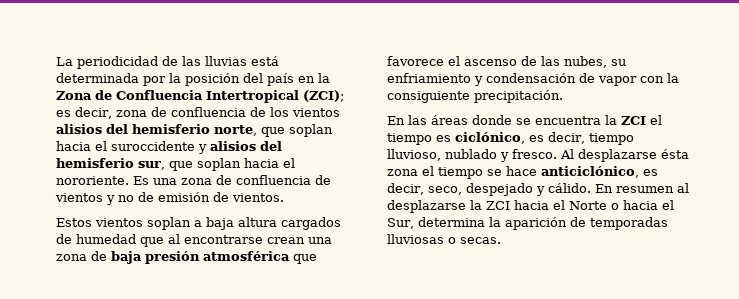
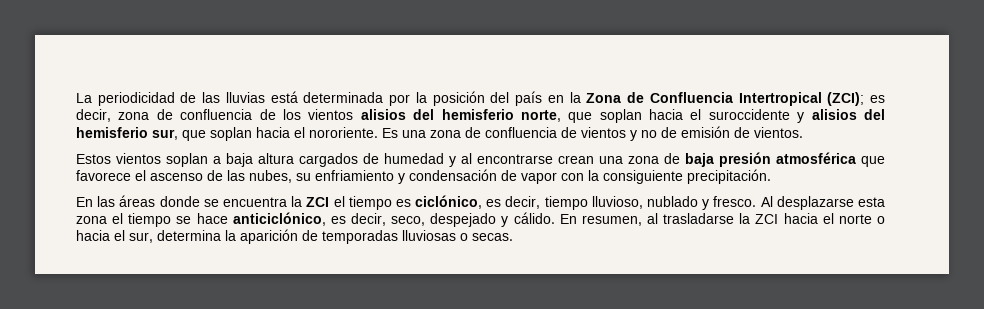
- Estos vientos soplan a baja altura cargados de humedad que al encontrarse crean una zona de baja presión atmosférica que favorece el ascenso de las nubes, su enfriamiento y condensación de vapor con la consiguiente precipitación.
+ Estos vientos soplan a baja altura cargados de humedad y al encontrarse crean una zona de baja presión atmosférica que favorece el ascenso de las nubes, su enfriamiento y condensación de vapor con la consiguiente precipitación.
- Al desplazarse ésta zona el tiempo se hace anticiclónico, es decir, seco, despejado y cálido.
+ Al desplazarse esta zona el tiempo se hace anticiclónico, es decir, seco, despejado y cálido.
- En resumen al desplazarse la ZCI hacia el Norte o hacia el Sur, determina la aparición de temporadas lluviosas o secas.
+ En resumen, al trasladarse la ZCI hacia el norte o hacia el sur, determina la aparición de temporadas lluviosas o secas.

